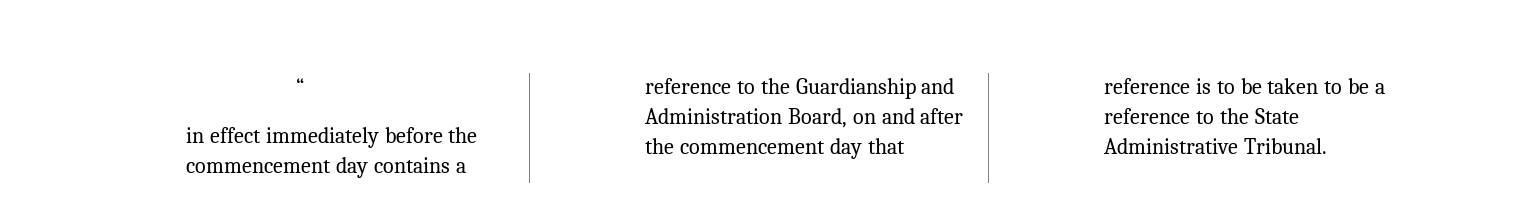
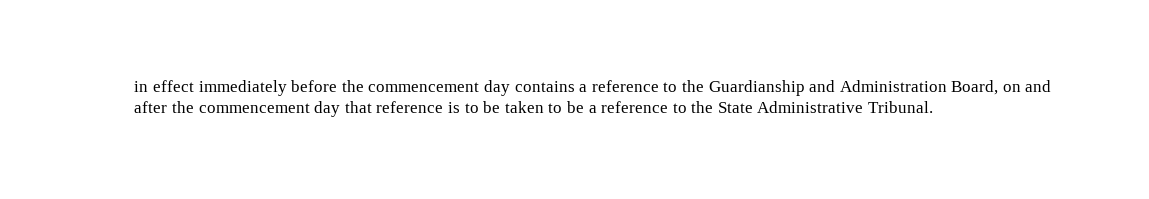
- “

